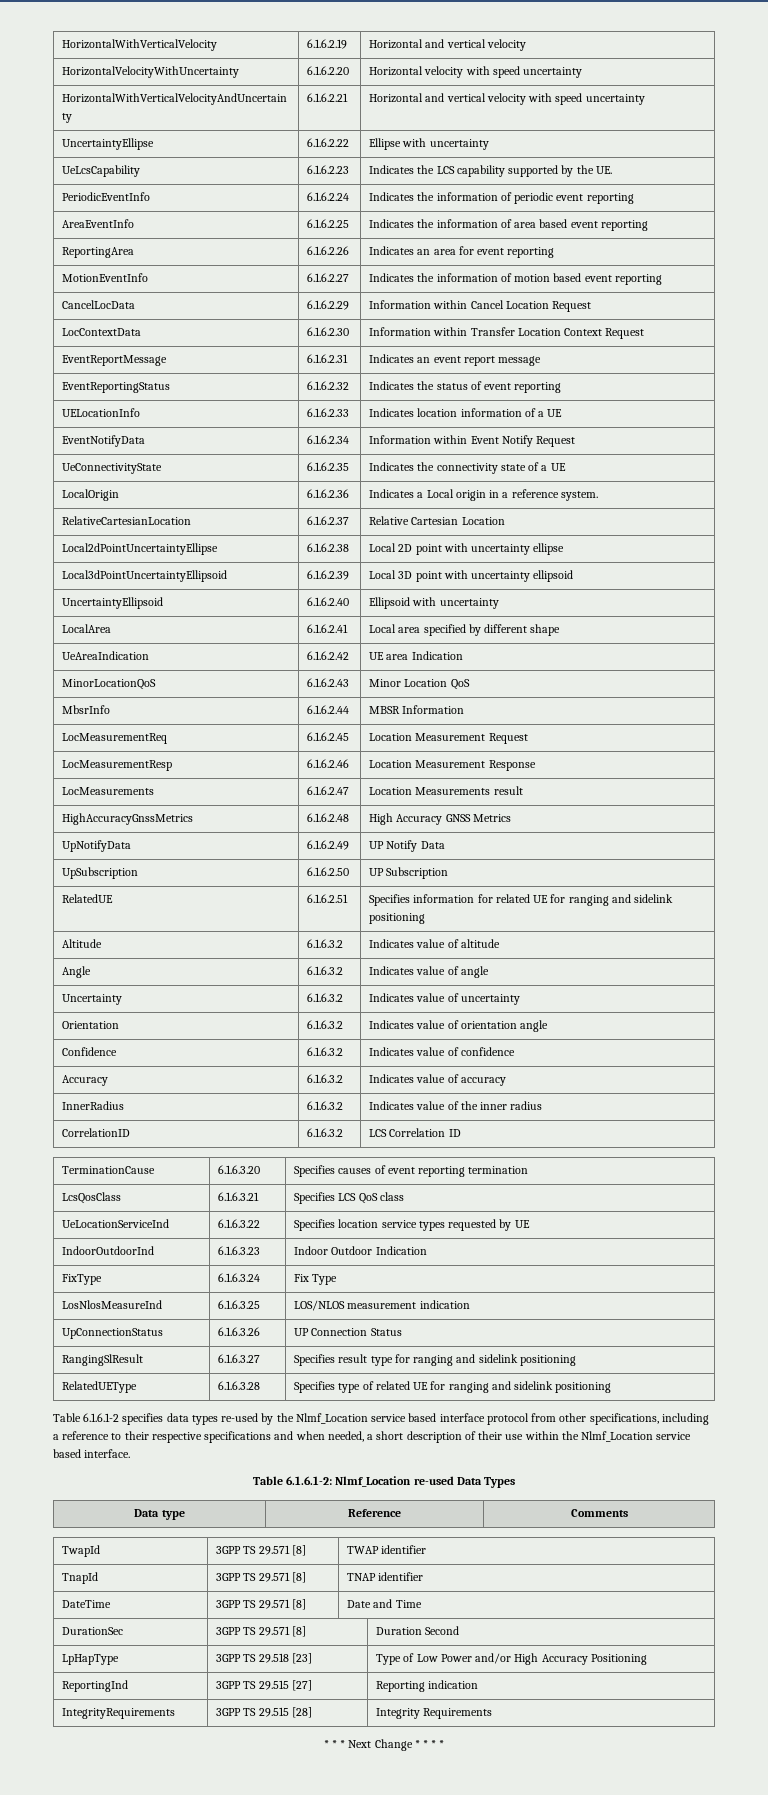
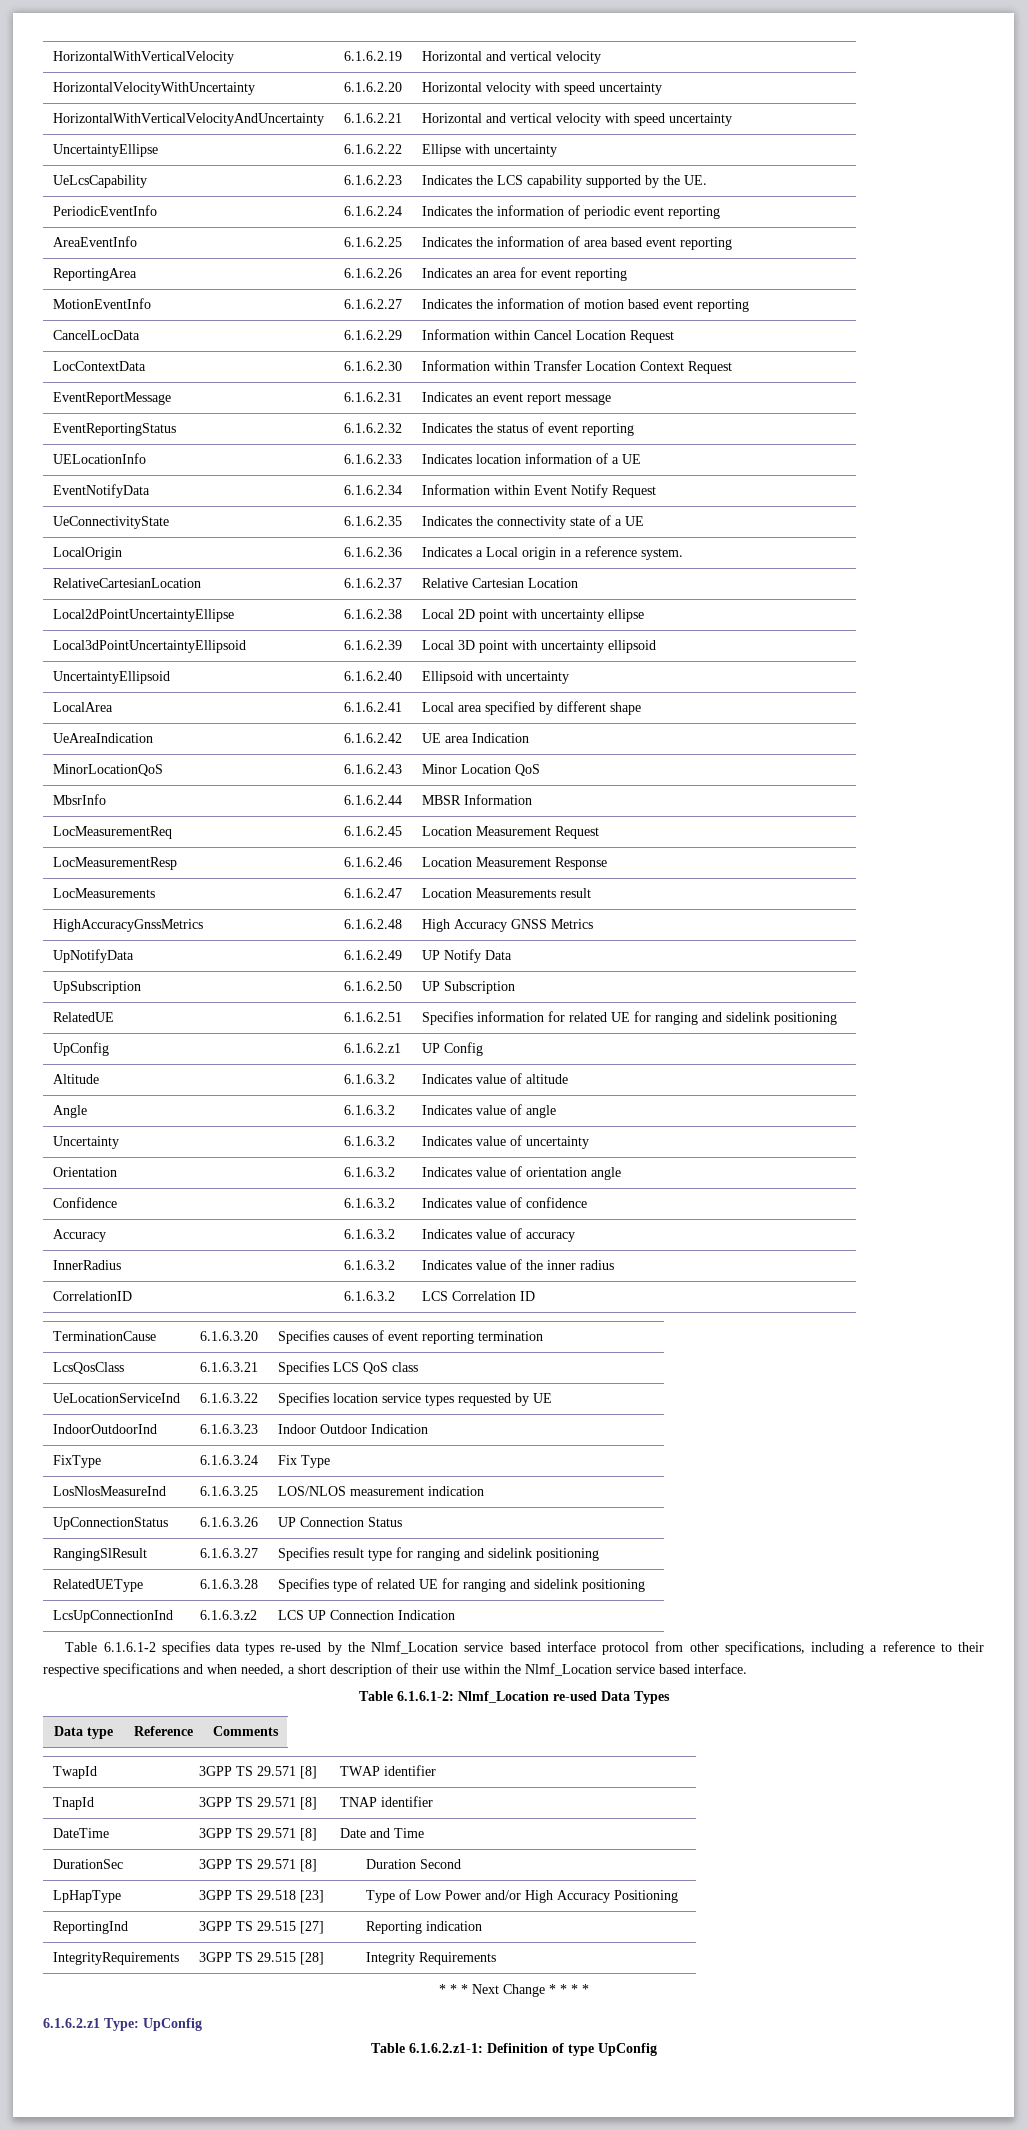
+ UpConfig | 6.1.6.2.z1 | UP Config
+ LcsUpConnectionInd | 6.1.6.3.z2 | LCS UP Connection Indication
+ 6.1.6.2.z1 Type: UpConfig
+ Table 6.1.6.2.z1-1: Definition of type UpConfig

